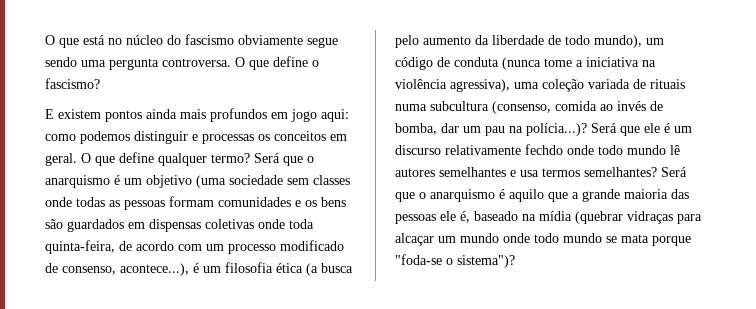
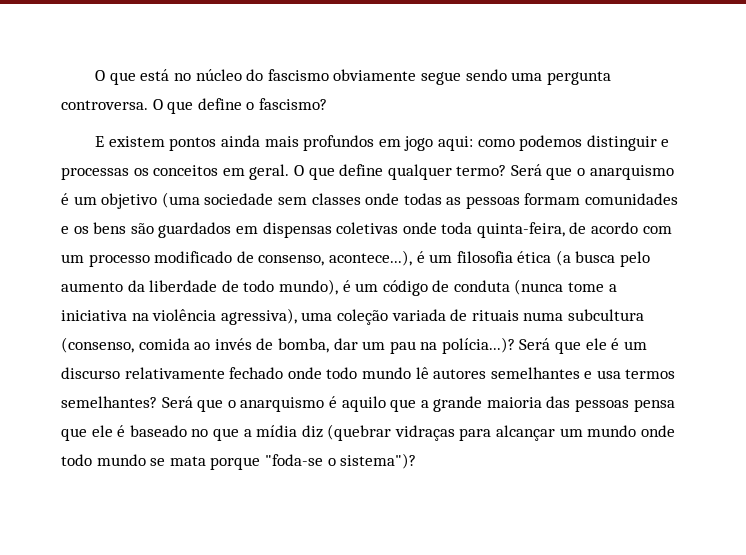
- Será que o anarquismo é um objetivo (uma sociedade sem classes onde todas as pessoas formam comunidades e os bens são guardados em dispensas coletivas onde toda quinta-feira, de acordo com um processo modificado de consenso, acontece...), é um filosofia ética (a busca pelo aumento da liberdade de todo mundo), um código de conduta (nunca tome a iniciativa na violência agressiva), uma coleção variada de rituais numa subcultura (consenso, comida ao invés de bomba, dar um pau na polícia...)?
+ Será que o anarquismo é um objetivo (uma sociedade sem classes onde todas as pessoas formam comunidades e os bens são guardados em dispensas coletivas onde toda quinta-feira, de acordo com um processo modificado de consenso, acontece...), é um filosofia ética (a busca pelo aumento da liberdade de todo mundo), é um código de conduta (nunca tome a iniciativa na violência agressiva), uma coleção variada de rituais numa subcultura (consenso, comida ao invés de bomba, dar um pau na polícia...)?
- Será que ele é um discurso relativamente fechdo onde todo mundo lê autores semelhantes e usa termos semelhantes?
+ Será que ele é um discurso relativamente fechado onde todo mundo lê autores semelhantes e usa termos semelhantes?
- Será que o anarquismo é aquilo que a grande maioria das pessoas ele é, baseado na mídia (quebrar vidraças para alcaçar um mundo onde todo mundo se mata porque "foda-se o sistema")?
+ Será que o anarquismo é aquilo que a grande maioria das pessoas pensa que ele é baseado no que a mídia diz (quebrar vidraças para alcançar um mundo onde todo mundo se mata porque "foda-se o sistema")?

